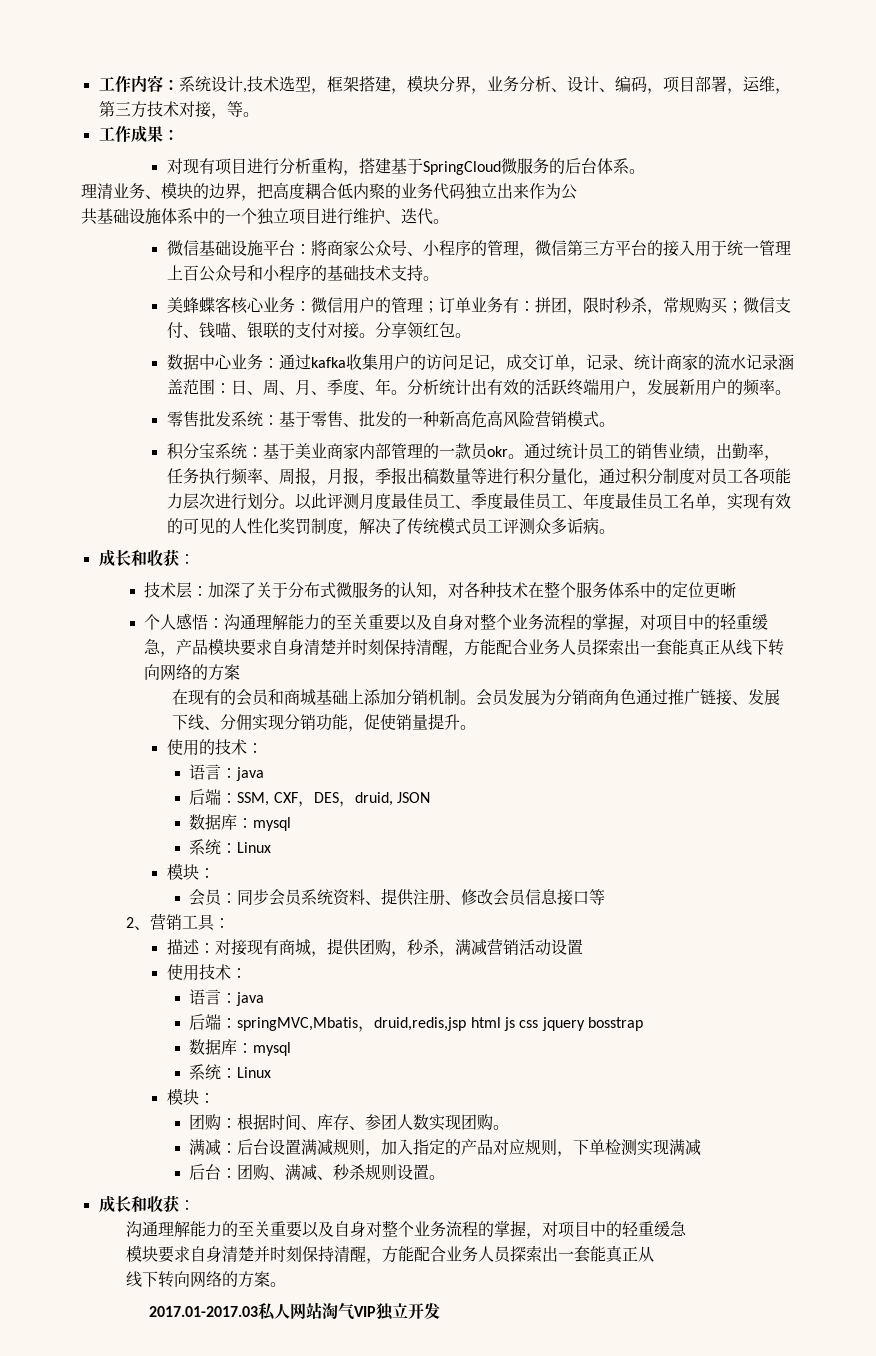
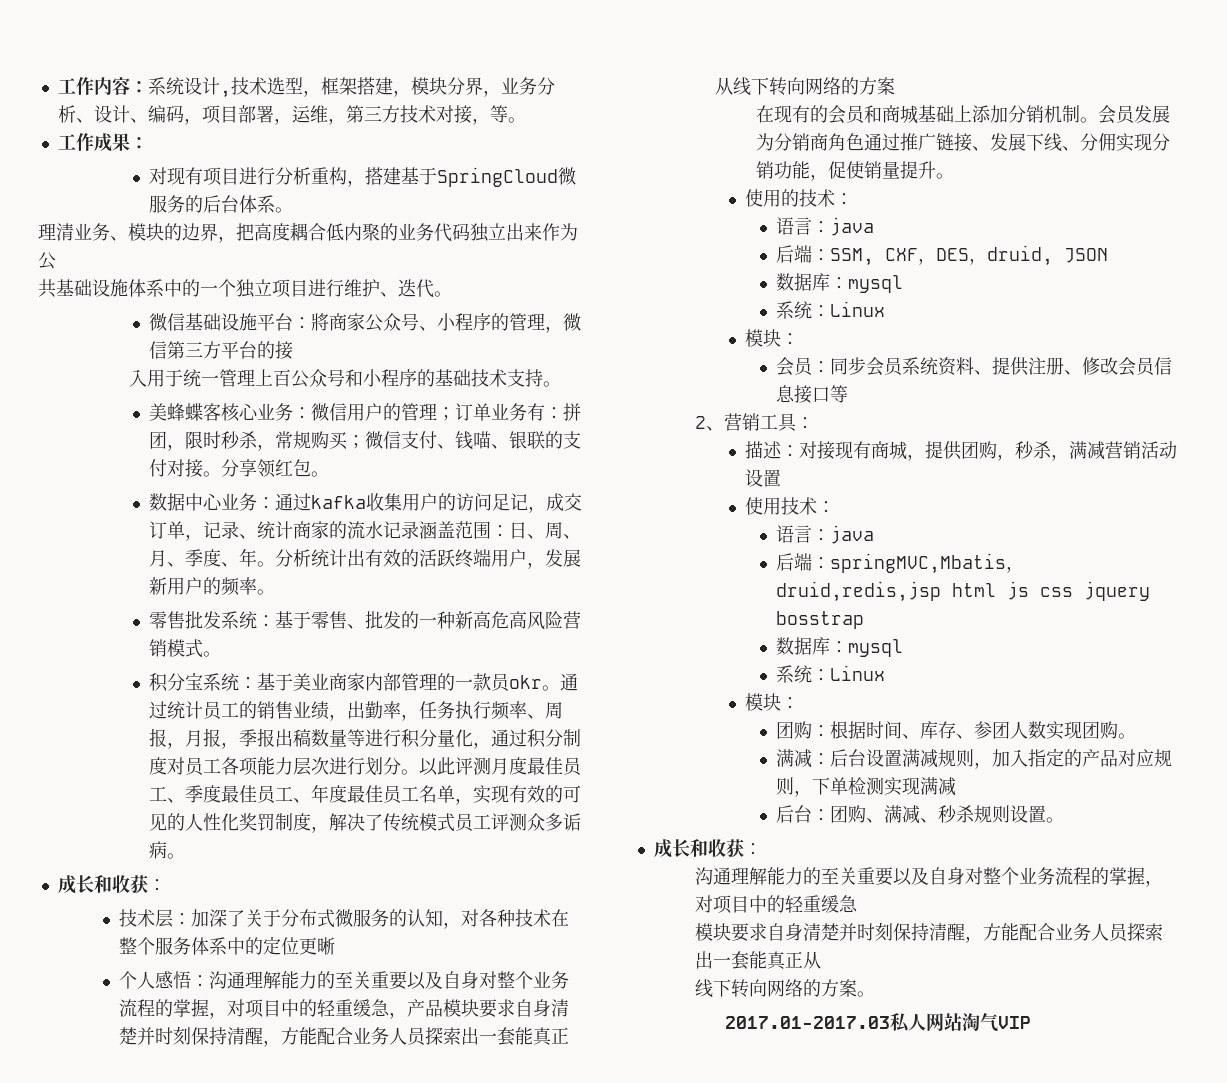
- 微信基础设施平台：將商家公众号、小程序的管理，微信第三方平台的接入用于统一管理上百公众号和小程序的基础技术支持。
+ 微信基础设施平台：將商家公众号、小程序的管理，微信第三方平台的接
+ 入用于统一管理上百公众号和小程序的基础技术支持。
- 2017.01-2017.03私人网站淘气VIP独立开发
+ 2017.01-2017.03私人网站淘气VIP

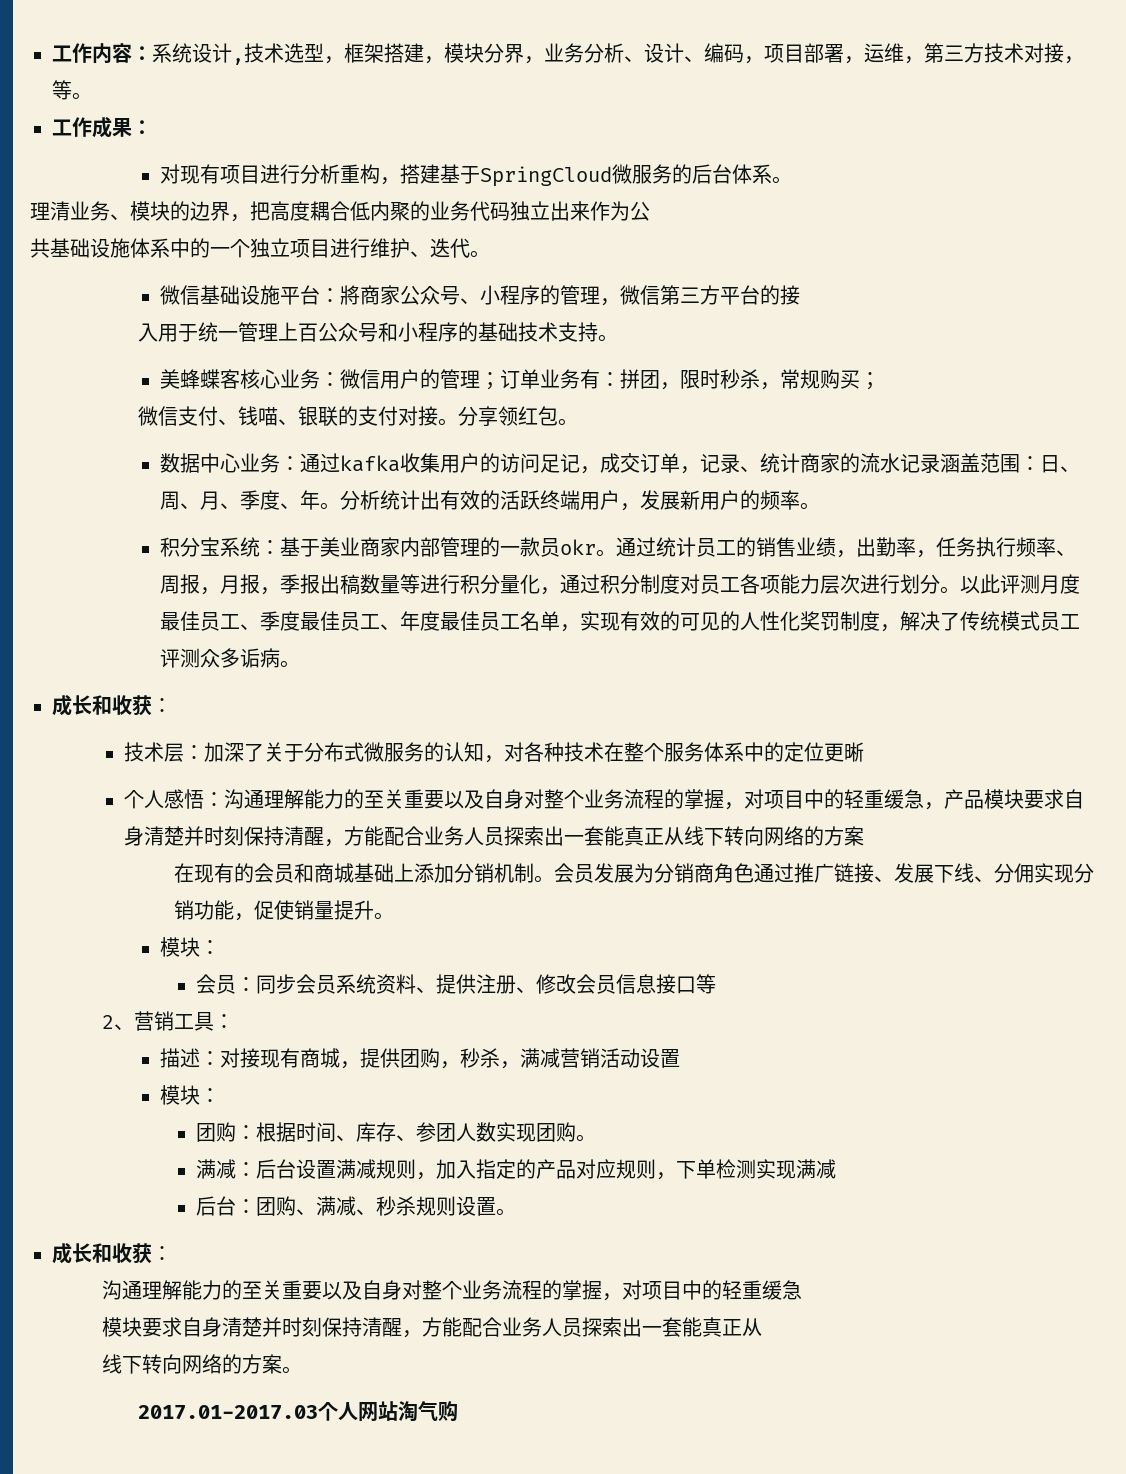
- 美蜂蝶客核心业务：微信用户的管理；订单业务有：拼团，限时秒杀，常规购买；微信支付、钱喵、银联的支付对接。
+ 美蜂蝶客核心业务：微信用户的管理；订单业务有：拼团，限时秒杀，常规购买；
+ 微信支付、钱喵、银联的支付对接。
- 零售批发系统：基于零售、批发的一种新高危高风险营销模式。
- 使用的技术：
- 语言：java
- 后端：SSM, CXF，DES，druid, JSON
- 数据库：mysql
- 系统：Linux
- 使用技术：
- 语言：java
- 后端：springMVC,Mbatis，druid,redis,jsp html js css jquery bosstrap
- 数据库：mysql
- 系统：Linux
- 2017.01-2017.03私人网站淘气VIP
+ 2017.01-2017.03个人网站淘气购

